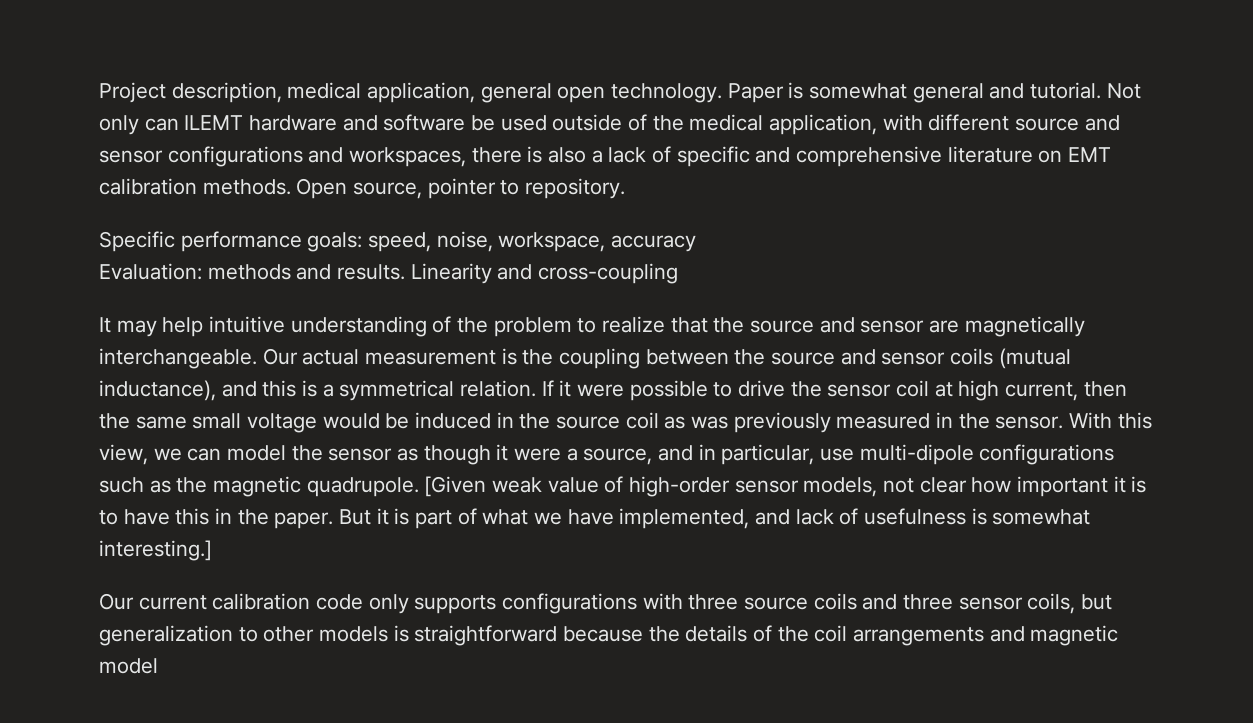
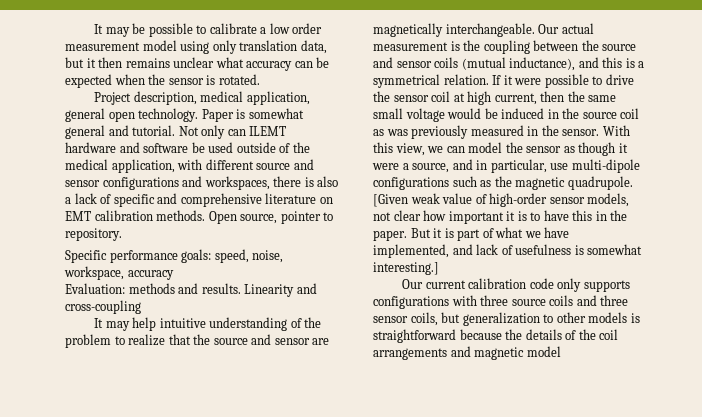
+ It may be possible to calibrate a low order measurement model using only translation data, but it then remains unclear what accuracy can be expected when the sensor is rotated.

